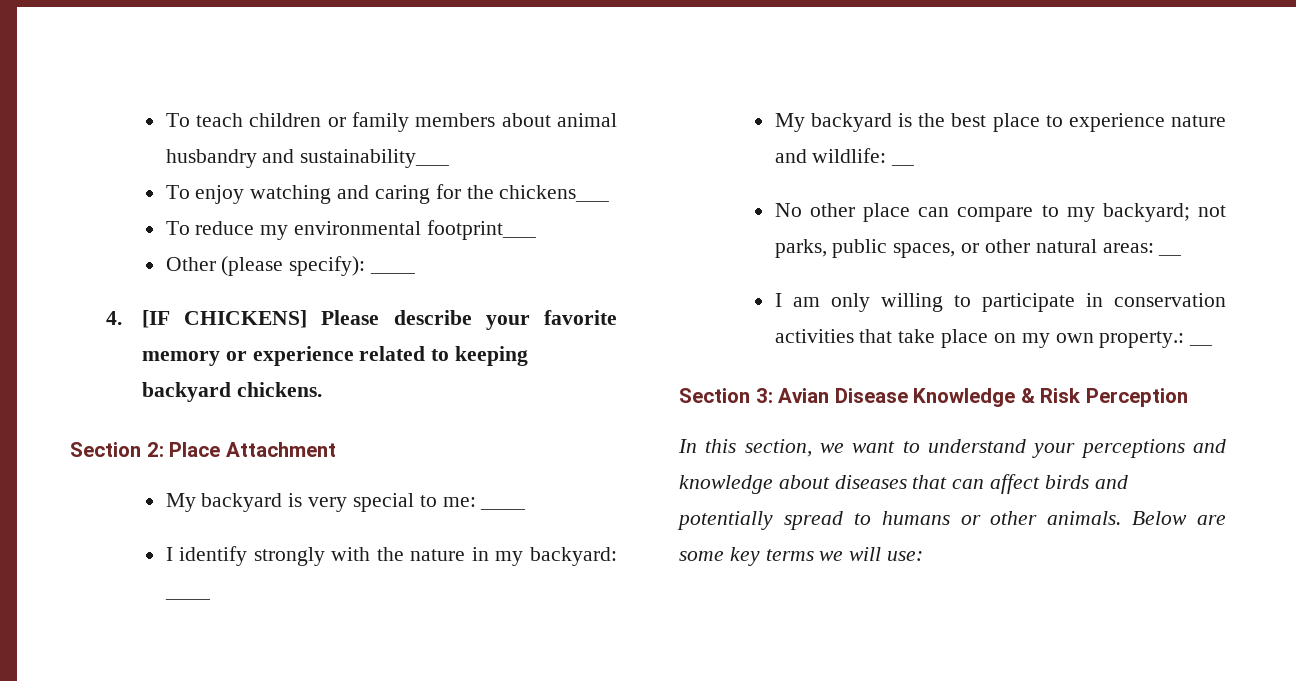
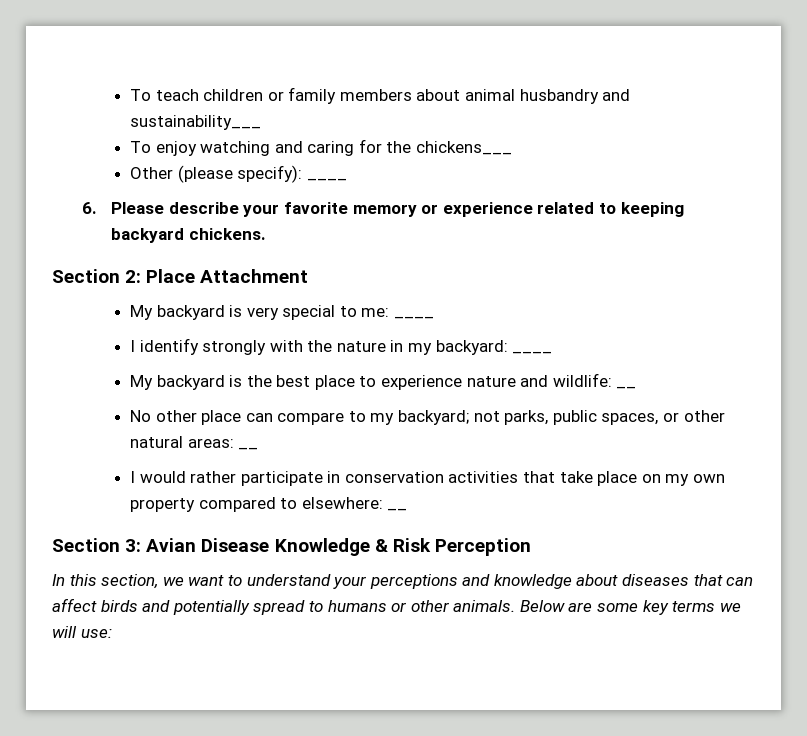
- To reduce my environmental footprint___
- 4. [IF CHICKENS] Please describe your favorite memory or experience related to keeping backyard chickens.
+ 6. Please describe your favorite memory or experience related to keeping backyard chickens.
- I am only willing to participate in conservation activities that take place on my own property.: __
+ I would rather participate in conservation activities that take place on my own property compared to elsewhere: __

